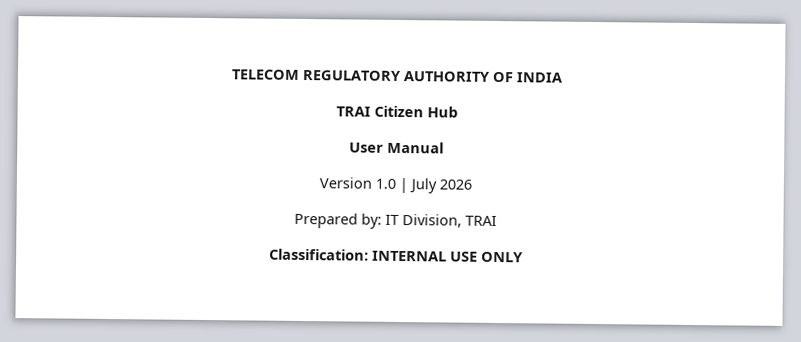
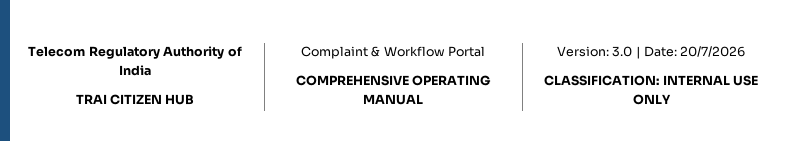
- TELECOM REGULATORY AUTHORITY OF INDIA
- TRAI Citizen Hub
- User Manual
- Version 1.0 | July 2026
- Prepared by: IT Division, TRAI
- Classification: INTERNAL USE ONLY
+ Telecom Regulatory Authority of India
+ TRAI CITIZEN HUB
+ Complaint & Workflow Portal
+ COMPREHENSIVE OPERATING MANUAL
+ Version: 3.0 | Date: 20/7/2026
+ CLASSIFICATION: INTERNAL USE ONLY

